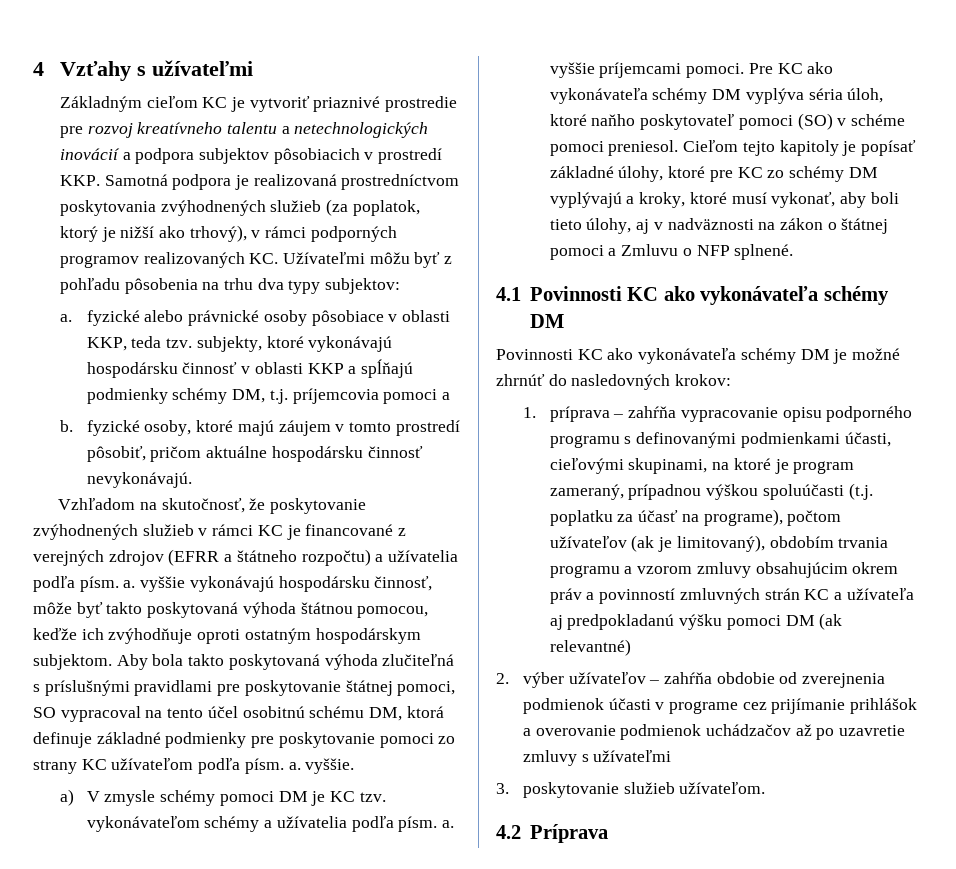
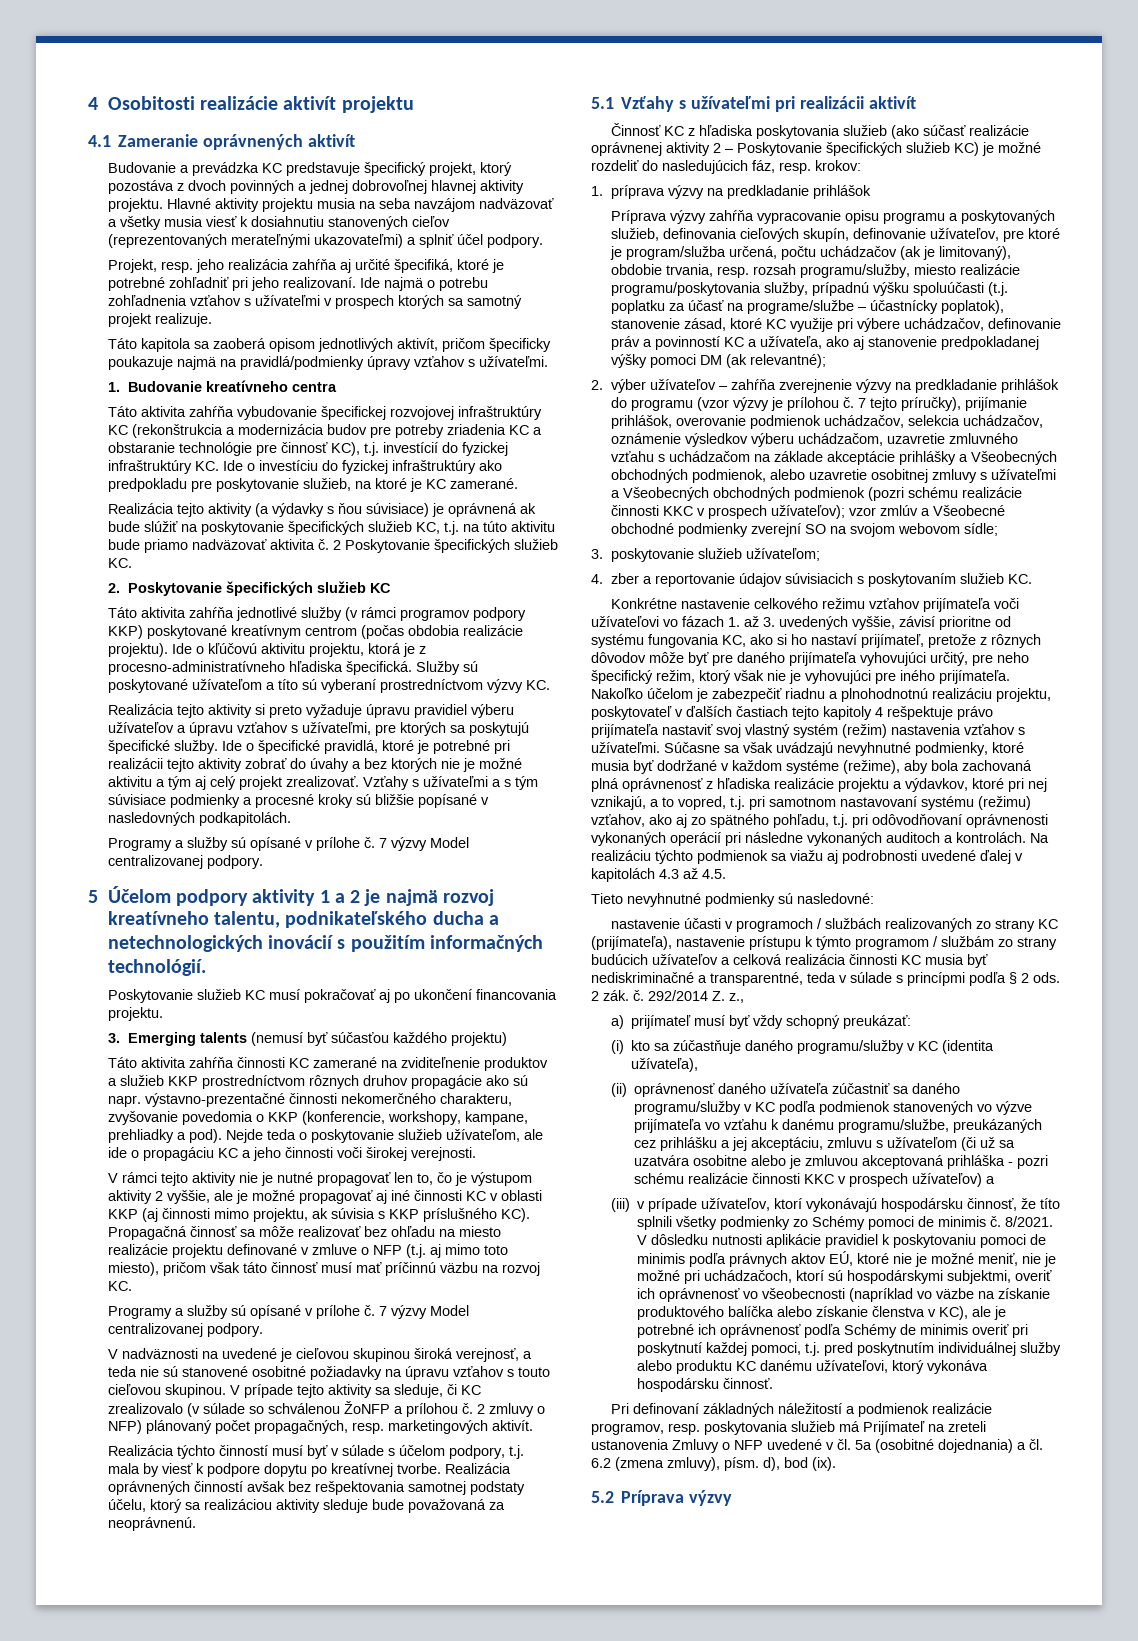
- 4 Vzťahy s užívateľmi
- Základným cieľom KC je vytvoriť priaznivé prostredie pre rozvoj kreatívneho talentu a netechnologických inovácií a podpora subjektov pôsobiacich v prostredí KKP. Samotná podpora je realizovaná prostredníctvom poskytovania zvýhodnených služieb (za poplatok, ktorý je nižší ako trhový), v rámci podporných programov realizovaných KC. Užívateľmi môžu byť z pohľadu pôsobenia na trhu dva typy subjektov:
- a. fyzické alebo právnické osoby pôsobiace v oblasti KKP, teda tzv. subjekty, ktoré vykonávajú hospodársku činnosť v oblasti KKP a spĺňajú podmienky schémy DM, t.j. príjemcovia pomoci a
- b. fyzické osoby, ktoré majú záujem v tomto prostredí pôsobiť, pričom aktuálne hospodársku činnosť nevykonávajú.
- Vzhľadom na skutočnosť, že poskytovanie zvýhodnených služieb v rámci KC je financované z verejných zdrojov (EFRR a štátneho rozpočtu) a užívatelia podľa písm. a. vyššie vykonávajú hospodársku činnosť, môže byť takto poskytovaná výhoda štátnou pomocou, keďže ich zvýhodňuje oproti ostatným hospodárskym subjektom. Aby bola takto poskytovaná výhoda zlučiteľná s príslušnými pravidlami pre poskytovanie štátnej pomoci, SO vypracoval na tento účel osobitnú schému DM, ktorá definuje základné podmienky pre poskytovanie pomoci zo strany KC užívateľom podľa písm. a. vyššie.
- a) V zmysle schémy pomoci DM je KC tzv. vykonávateľom schémy a užívatelia podľa písm. a. vyššie príjemcami pomoci. Pre KC ako vykonávateľa schémy DM vyplýva séria úloh, ktoré naňho poskytovateľ pomoci (SO) v schéme pomoci preniesol. Cieľom tejto kapitoly je popísať základné úlohy, ktoré pre KC zo schémy DM vyplývajú a kroky, ktoré musí vykonať, aby boli tieto úlohy, aj v nadväznosti na zákon o štátnej pomoci a Zmluvu o NFP splnené.
- 4.1 Povinnosti KC ako vykonávateľa schémy DM
- Povinnosti KC ako vykonávateľa schémy DM je možné zhrnúť do nasledovných krokov:
- 1. príprava – zahŕňa vypracovanie opisu podporného programu s definovanými podmienkami účasti, cieľovými skupinami, na ktoré je program zameraný, prípadnou výškou spoluúčasti (t.j. poplatku za účasť na programe), počtom užívateľov (ak je limitovaný), obdobím trvania programu a vzorom zmluvy obsahujúcim okrem práv a povinností zmluvných strán KC a užívateľa aj predpokladanú výšku pomoci DM (ak relevantné)
+ 4 Osobitosti realizácie aktivít projektu
+ 4.1 Zameranie oprávnených aktivít
+ Budovanie a prevádzka KC predstavuje špecifický projekt, ktorý pozostáva z dvoch povinných a jednej dobrovoľnej hlavnej aktivity projektu. Hlavné aktivity projektu musia na seba navzájom nadväzovať a všetky musia viesť k dosiahnutiu stanovených cieľov (reprezentovaných merateľnými ukazovateľmi) a splniť účel podpory.
+ Projekt, resp. jeho realizácia zahŕňa aj určité špecifiká, ktoré je potrebné zohľadniť pri jeho realizovaní. Ide najmä o potrebu zohľadnenia vzťahov s užívateľmi v prospech ktorých sa samotný projekt realizuje.
+ Táto kapitola sa zaoberá opisom jednotlivých aktivít, pričom špecificky poukazuje najmä na pravidlá/podmienky úpravy vzťahov s užívateľmi.
+ 1. Budovanie kreatívneho centra
+ Táto aktivita zahŕňa vybudovanie špecifickej rozvojovej infraštruktúry KC (rekonštrukcia a modernizácia budov pre potreby zriadenia KC a obstaranie technológie pre činnosť KC), t.j. investícií do fyzickej infraštruktúry KC. Ide o investíciu do fyzickej infraštruktúry ako predpokladu pre poskytovanie služieb, na ktoré je KC zamerané.
+ Realizácia tejto aktivity (a výdavky s ňou súvisiace) je oprávnená ak bude slúžiť na poskytovanie špecifických služieb KC, t.j. na túto aktivitu bude priamo nadväzovať aktivita č. 2 Poskytovanie špecifických služieb KC.
+ 2. Poskytovanie špecifických služieb KC
+ Táto aktivita zahŕňa jednotlivé služby (v rámci programov podpory KKP) poskytované kreatívnym centrom (počas obdobia realizácie projektu). Ide o kľúčovú aktivitu projektu, ktorá je z procesno-administratívneho hľadiska špecifická. Služby sú poskytované užívateľom a títo sú vyberaní prostredníctvom výzvy KC.
+ Realizácia tejto aktivity si preto vyžaduje úpravu pravidiel výberu užívateľov a úpravu vzťahov s užívateľmi, pre ktorých sa poskytujú špecifické služby. Ide o špecifické pravidlá, ktoré je potrebné pri realizácii tejto aktivity zobrať do úvahy a bez ktorých nie je možné aktivitu a tým aj celý projekt zrealizovať. Vzťahy s užívateľmi a s tým súvisiace podmienky a procesné kroky sú bližšie popísané v nasledovných podkapitolách.
+ Programy a služby sú opísané v prílohe č. 7 výzvy Model centralizovanej podpory.
+ 5 Účelom podpory aktivity 1 a 2 je najmä rozvoj kreatívneho talentu, podnikateľského ducha a netechnologických inovácií s použitím informačných technológií.
+ Poskytovanie služieb KC musí pokračovať aj po ukončení financovania projektu.
+ 3. Emerging talents (nemusí byť súčasťou každého projektu)
+ Táto aktivita zahŕňa činnosti KC zamerané na zviditeľnenie produktov a služieb KKP prostredníctvom rôznych druhov propagácie ako sú napr. výstavno-prezentačné činnosti nekomerčného charakteru, zvyšovanie povedomia o KKP (konferencie, workshopy, kampane, prehliadky a pod). Nejde teda o poskytovanie služieb užívateľom, ale ide o propagáciu KC a jeho činnosti voči širokej verejnosti.
+ V rámci tejto aktivity nie je nutné propagovať len to, čo je výstupom aktivity 2 vyššie, ale je možné propagovať aj iné činnosti KC v oblasti KKP (aj činnosti mimo projektu, ak súvisia s KKP príslušného KC). Propagačná činnosť sa môže realizovať bez ohľadu na miesto realizácie projektu definované v zmluve o NFP (t.j. aj mimo toto miesto), pričom však táto činnosť musí mať príčinnú väzbu na rozvoj KC.
+ Programy a služby sú opísané v prílohe č. 7 výzvy Model centralizovanej podpory.
+ V nadväznosti na uvedené je cieľovou skupinou široká verejnosť, a teda nie sú stanovené osobitné požiadavky na úpravu vzťahov s touto cieľovou skupinou. V prípade tejto aktivity sa sleduje, či KC zrealizovalo (v súlade so schválenou ŽoNFP a prílohou č. 2 zmluvy o NFP) plánovaný počet propagačných, resp. marketingových aktivít.
+ Realizácia týchto činností musí byť v súlade s účelom podpory, t.j. mala by viesť k podpore dopytu po kreatívnej tvorbe. Realizácia oprávnených činností avšak bez rešpektovania samotnej podstaty účelu, ktorý sa realizáciou aktivity sleduje bude považovaná za neoprávnenú.
+ 5.1 Vzťahy s užívateľmi pri realizácii aktivít
+ Činnosť KC z hľadiska poskytovania služieb (ako súčasť realizácie oprávnenej aktivity 2 – Poskytovanie špecifických služieb KC) je možné rozdeliť do nasledujúcich fáz, resp. krokov:
+ 1. príprava výzvy na predkladanie prihlášok
+ Príprava výzvy zahŕňa vypracovanie opisu programu a poskytovaných služieb, definovania cieľových skupín, definovanie užívateľov, pre ktoré je program/služba určená, počtu uchádzačov (ak je limitovaný), obdobie trvania, resp. rozsah programu/služby, miesto realizácie programu/poskytovania služby, prípadnú výšku spoluúčasti (t.j. poplatku za účasť na programe/službe – účastnícky poplatok), stanovenie zásad, ktoré KC využije pri výbere uchádzačov, definovanie práv a povinností KC a užívateľa, ako aj stanovenie predpokladanej výšky pomoci DM (ak relevantné);
- 2. výber užívateľov – zahŕňa obdobie od zverejnenia podmienok účasti v programe cez prijímanie prihlášok a overovanie podmienok uchádzačov až po uzavretie zmluvy s užívateľmi
- 3. poskytovanie služieb užívateľom.
- 4.2 Príprava
+ 2. výber užívateľov – zahŕňa zverejnenie výzvy na predkladanie prihlášok do programu (vzor výzvy je prílohou č. 7 tejto príručky), prijímanie prihlášok, overovanie podmienok uchádzačov, selekcia uchádzačov, oznámenie výsledkov výberu uchádzačom, uzavretie zmluvného vzťahu s uchádzačom na základe akceptácie prihlášky a Všeobecných obchodných podmienok, alebo uzavretie osobitnej zmluvy s užívateľmi a Všeobecných obchodných podmienok (pozri schému realizácie činnosti KKC v prospech užívateľov); vzor zmlúv a Všeobecné obchodné podmienky zverejní SO na svojom webovom sídle;
+ 3. poskytovanie služieb užívateľom;
+ 4. zber a reportovanie údajov súvisiacich s poskytovaním služieb KC.
+ Konkrétne nastavenie celkového režimu vzťahov prijímateľa voči užívateľovi vo fázach 1. až 3. uvedených vyššie, závisí prioritne od systému fungovania KC, ako si ho nastaví prijímateľ, pretože z rôznych dôvodov môže byť pre daného prijímateľa vyhovujúci určitý, pre neho špecifický režim, ktorý však nie je vyhovujúci pre iného prijímateľa. Nakoľko účelom je zabezpečiť riadnu a plnohodnotnú realizáciu projektu, poskytovateľ v ďalších častiach tejto kapitoly 4 rešpektuje právo prijímateľa nastaviť svoj vlastný systém (režim) nastavenia vzťahov s užívateľmi. Súčasne sa však uvádzajú nevyhnutné podmienky, ktoré musia byť dodržané v každom systéme (režime), aby bola zachovaná plná oprávnenosť z hľadiska realizácie projektu a výdavkov, ktoré pri nej vznikajú, a to vopred, t.j. pri samotnom nastavovaní systému (režimu) vzťahov, ako aj zo spätného pohľadu, t.j. pri odôvodňovaní oprávnenosti vykonaných operácií pri následne vykonaných auditoch a kontrolách. Na realizáciu týchto podmienok sa viažu aj podrobnosti uvedené ďalej v kapitolách 4.3 až 4.5.
+ Tieto nevyhnutné podmienky sú nasledovné:
+ nastavenie účasti v programoch / službách realizovaných zo strany KC (prijímateľa), nastavenie prístupu k týmto programom / službám zo strany budúcich užívateľov a celková realizácia činnosti KC musia byť nediskriminačné a transparentné, teda v súlade s princípmi podľa § 2 ods. 2 zák. č. 292/2014 Z. z.,
+ a) prijímateľ musí byť vždy schopný preukázať:
+ (i) kto sa zúčastňuje daného programu/služby v KC (identita užívateľa),
+ (ii) oprávnenosť daného užívateľa zúčastniť sa daného programu/služby v KC podľa podmienok stanovených vo výzve prijímateľa vo vzťahu k danému programu/službe, preukázaných cez prihlášku a jej akceptáciu, zmluvu s užívateľom (či už sa uzatvára osobitne alebo je zmluvou akceptovaná prihláška - pozri schému realizácie činnosti KKC v prospech užívateľov) a
+ (iii) v prípade užívateľov, ktorí vykonávajú hospodársku činnosť, že títo splnili všetky podmienky zo Schémy pomoci de minimis č. 8/2021. V dôsledku nutnosti aplikácie pravidiel k poskytovaniu pomoci de minimis podľa právnych aktov EÚ, ktoré nie je možné meniť, nie je možné pri uchádzačoch, ktorí sú hospodárskymi subjektmi, overiť ich oprávnenosť vo všeobecnosti (napríklad vo väzbe na získanie produktového balíčka alebo získanie členstva v KC), ale je potrebné ich oprávnenosť podľa Schémy de minimis overiť pri poskytnutí každej pomoci, t.j. pred poskytnutím individuálnej služby alebo produktu KC danému užívateľovi, ktorý vykonáva hospodársku činnosť.
+ Pri definovaní základných náležitostí a podmienok realizácie programov, resp. poskytovania služieb má Prijímateľ na zreteli ustanovenia Zmluvy o NFP uvedené v čl. 5a (osobitné dojednania) a čl. 6.2 (zmena zmluvy), písm. d), bod (ix).
+ 5.2 Príprava výzvy

